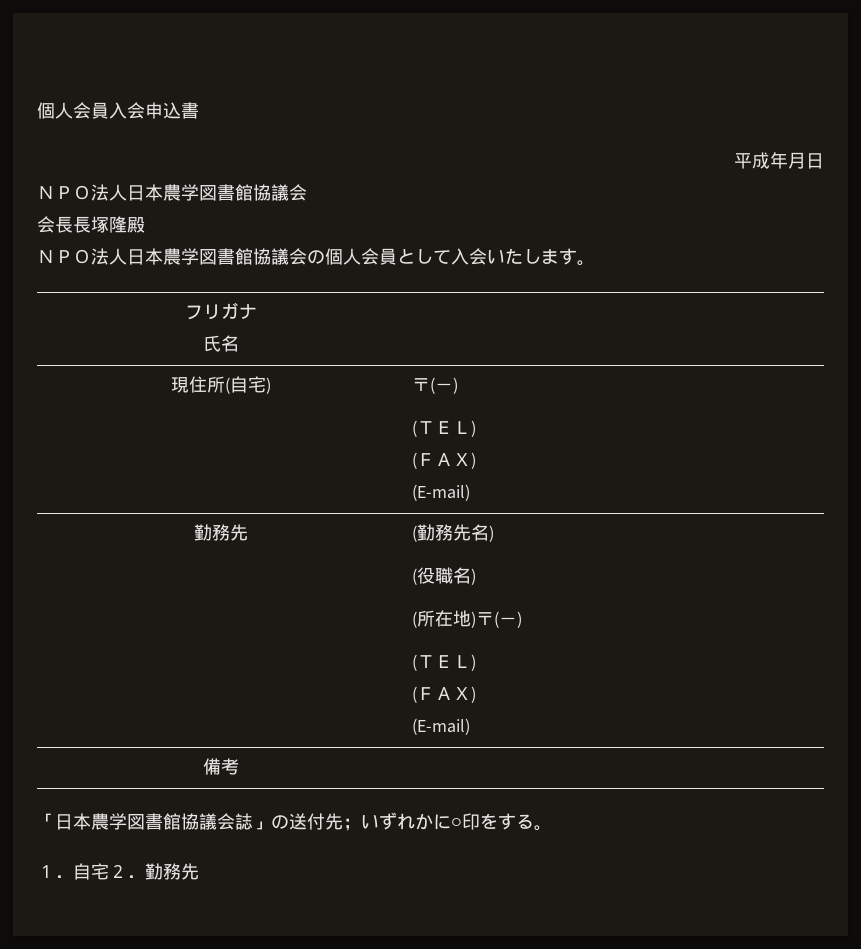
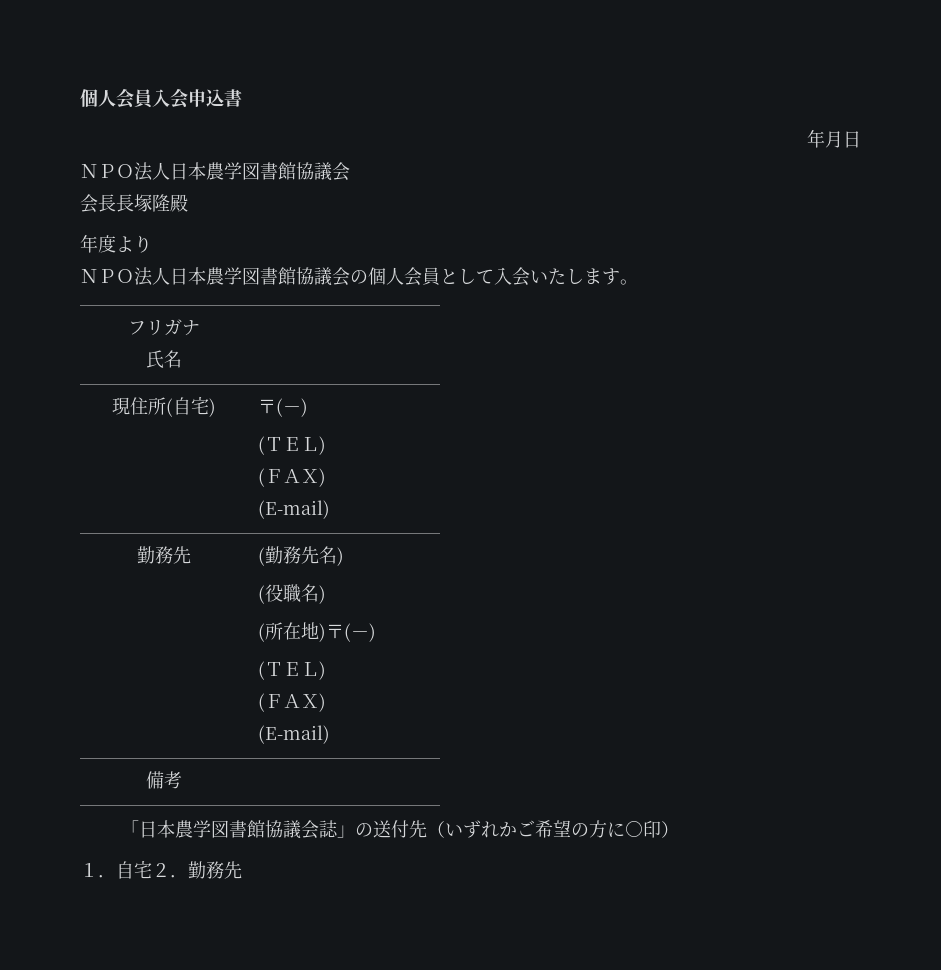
- 平成年月日
+ 年月日
+ 年度より
- 「日本農学図書館協議会誌」の送付先；いずれかに○印をする。
+ 「日本農学図書館協議会誌」の送付先（いずれかご希望の方に○印）

